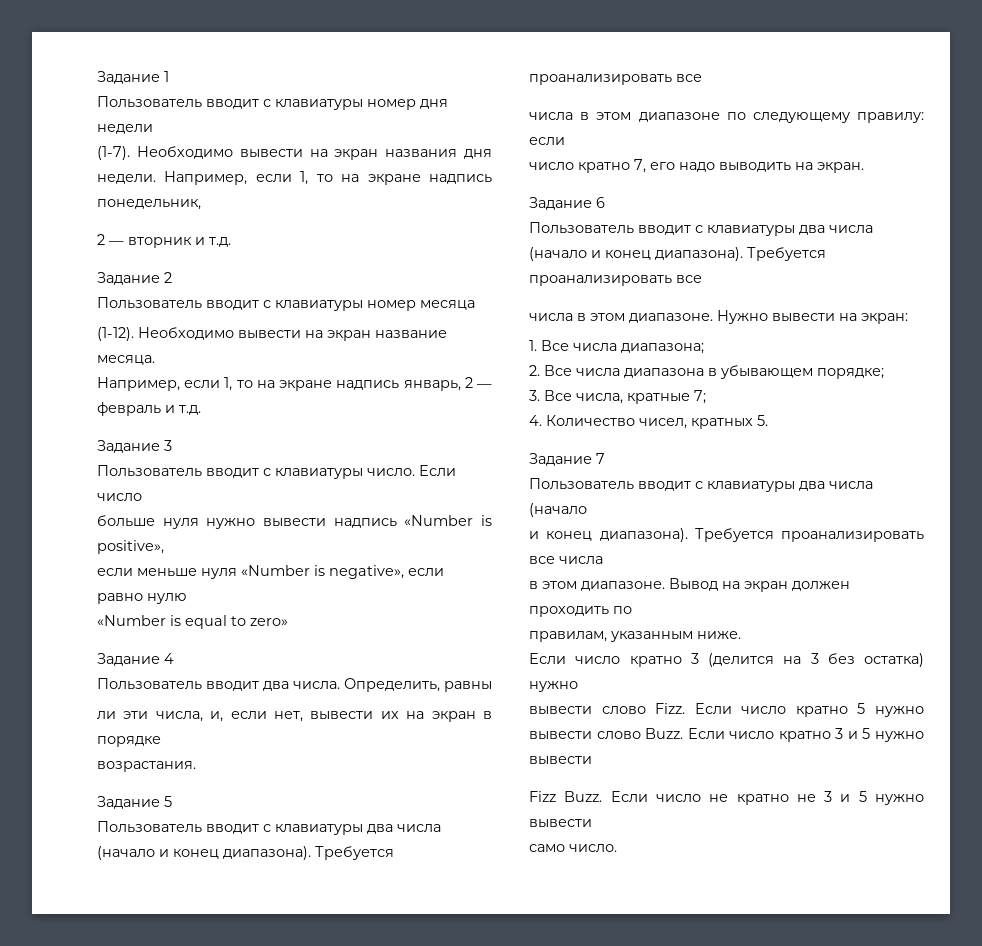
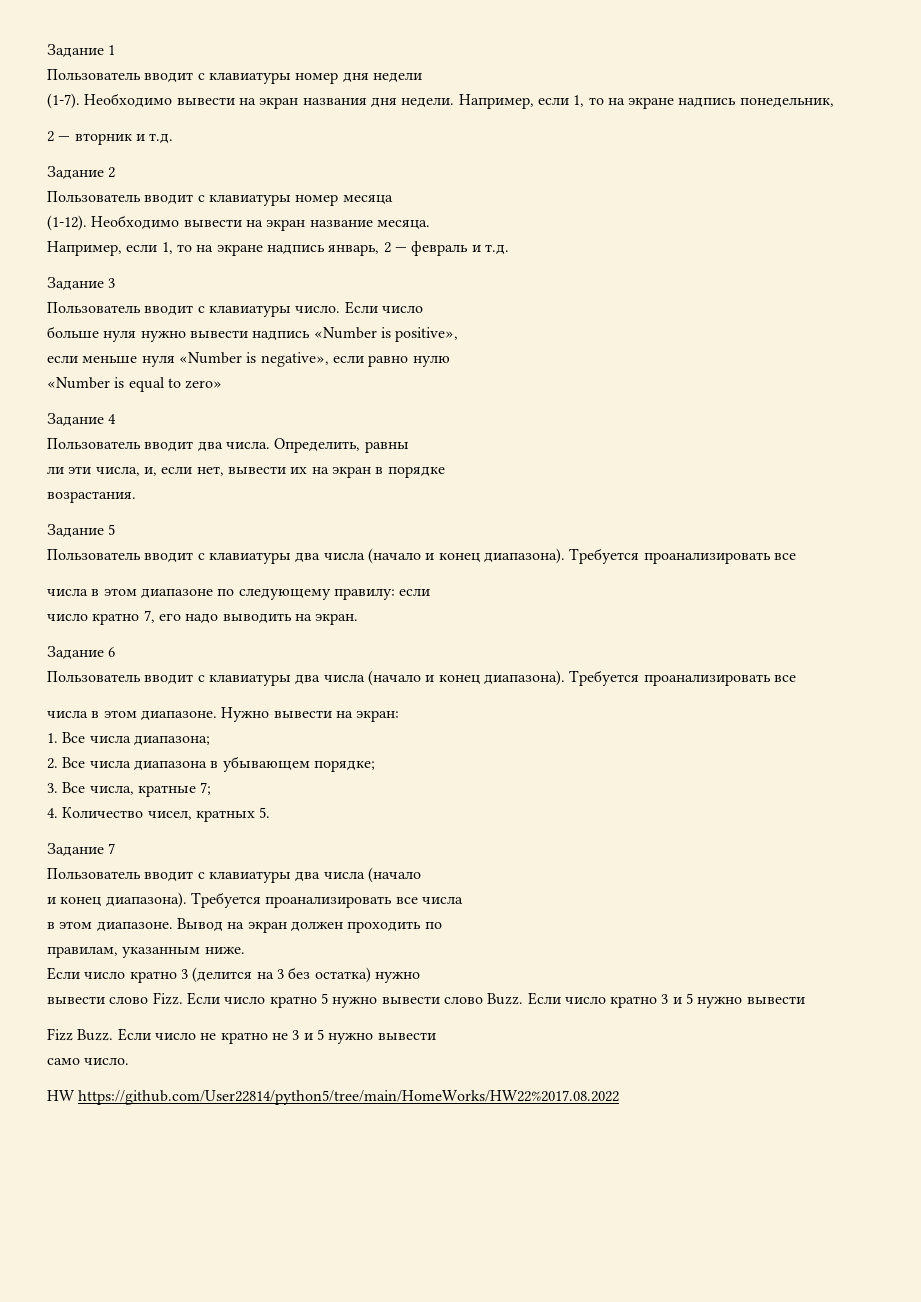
+ HW https://github.com/User22814/python5/tree/main/HomeWorks/HW22%2017.08.2022

